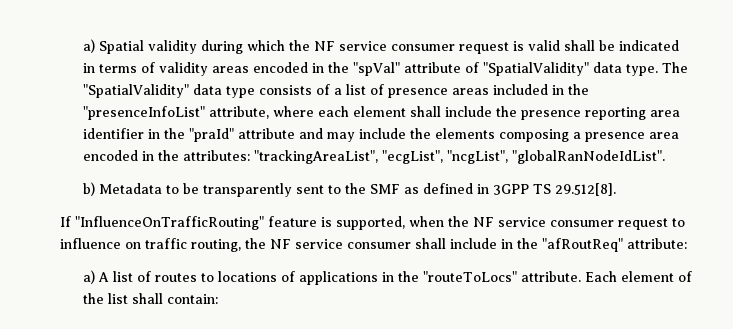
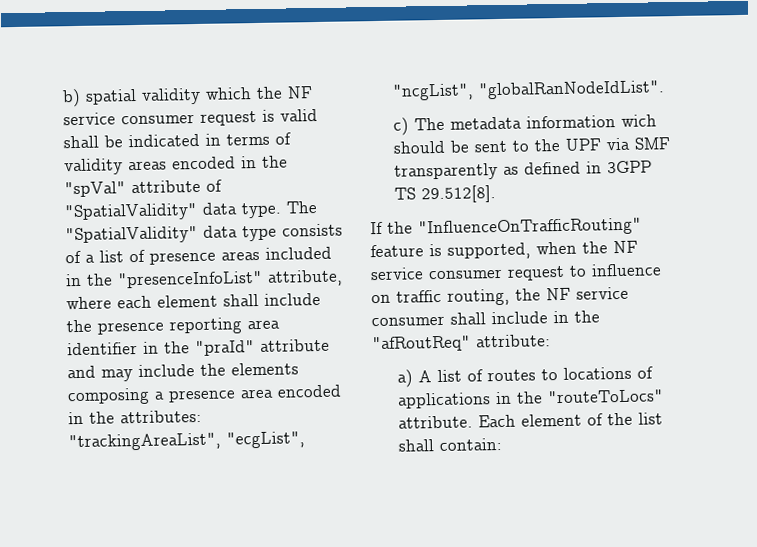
- a) Spatial validity during which the NF service consumer request is valid shall be indicated in terms of validity areas encoded in the "spVal" attribute of "SpatialValidity" data type.
+ b) spatial validity which the NF service consumer request is valid shall be indicated in terms of validity areas encoded in the "spVal" attribute of "SpatialValidity" data type.
- b) Metadata to be transparently sent to the SMF as defined in 3GPP TS 29.512[8].
+ c) The metadata information wich should be sent to the UPF via SMF transparently as defined in 3GPP TS 29.512[8].
- If "InfluenceOnTrafficRouting" feature is supported, when the NF service consumer request to influence on traffic routing, the NF service consumer shall include in the "afRoutReq" attribute:
+ If the "InfluenceOnTrafficRouting" feature is supported, when the NF service consumer request to influence on traffic routing, the NF service consumer shall include in the "afRoutReq" attribute:

